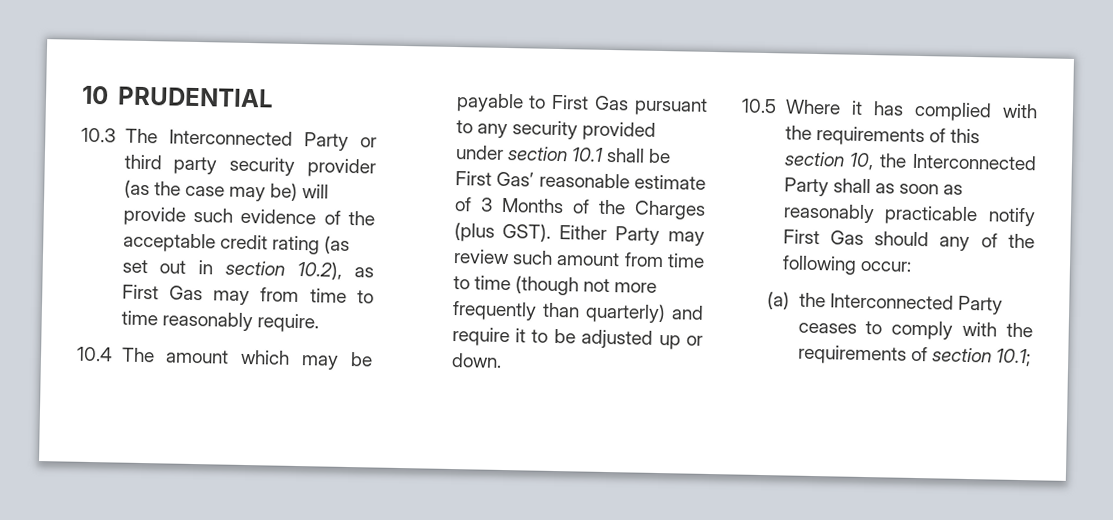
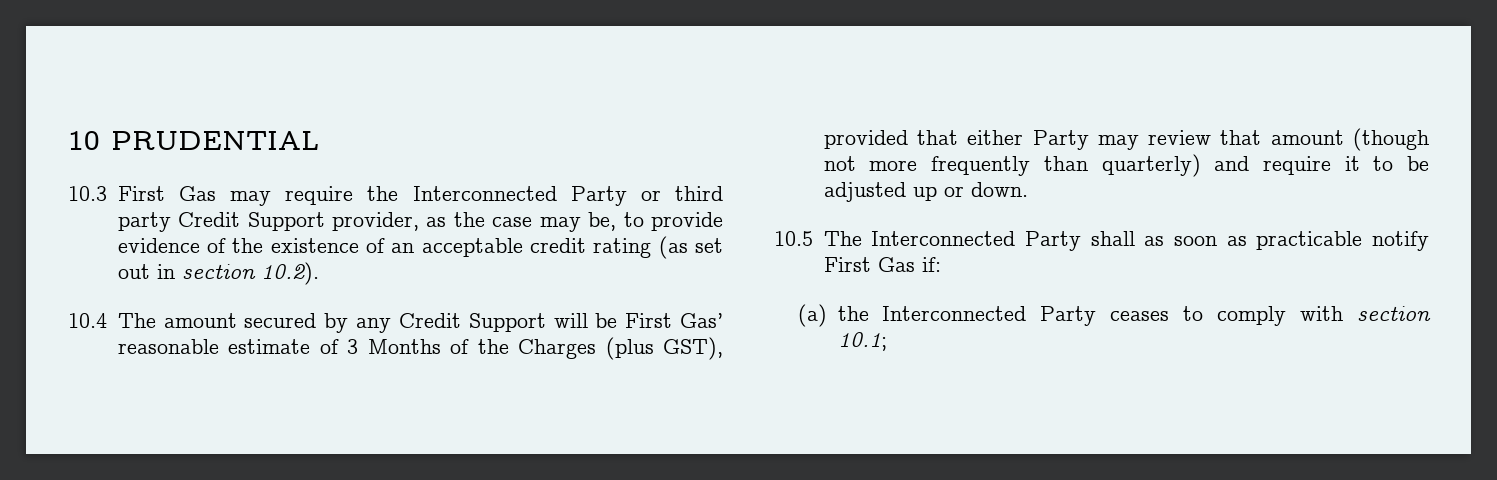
- 10.3 The Interconnected Party or third party security provider (as the case may be) will provide such evidence of the acceptable credit rating (as set out in section 10.2), as First Gas may from time to time reasonably require.
- 10.4 The amount which may be payable to First Gas pursuant to any security provided under section 10.1 shall be First Gas’ reasonable estimate of 3 Months of the Charges (plus GST). Either Party may review such amount from time to time (though not more frequently than quarterly) and require it to be adjusted up or down.
+ 10.3 First Gas may require the Interconnected Party or third party Credit Support provider, as the case may be, to provide evidence of the existence of an acceptable credit rating (as set out in section 10.2).
+ 10.4 The amount secured by any Credit Support will be First Gas’ reasonable estimate of 3 Months of the Charges (plus GST), provided that either Party may review that amount (though not more frequently than quarterly) and require it to be adjusted up or down.
- 10.5 Where it has complied with the requirements of this section 10, the Interconnected Party shall as soon as reasonably practicable notify First Gas should any of the following occur:
+ 10.5 The Interconnected Party shall as soon as practicable notify First Gas if:
- (a) the Interconnected Party ceases to comply with the requirements of section 10.1;
+ (a) the Interconnected Party ceases to comply with section 10.1;

